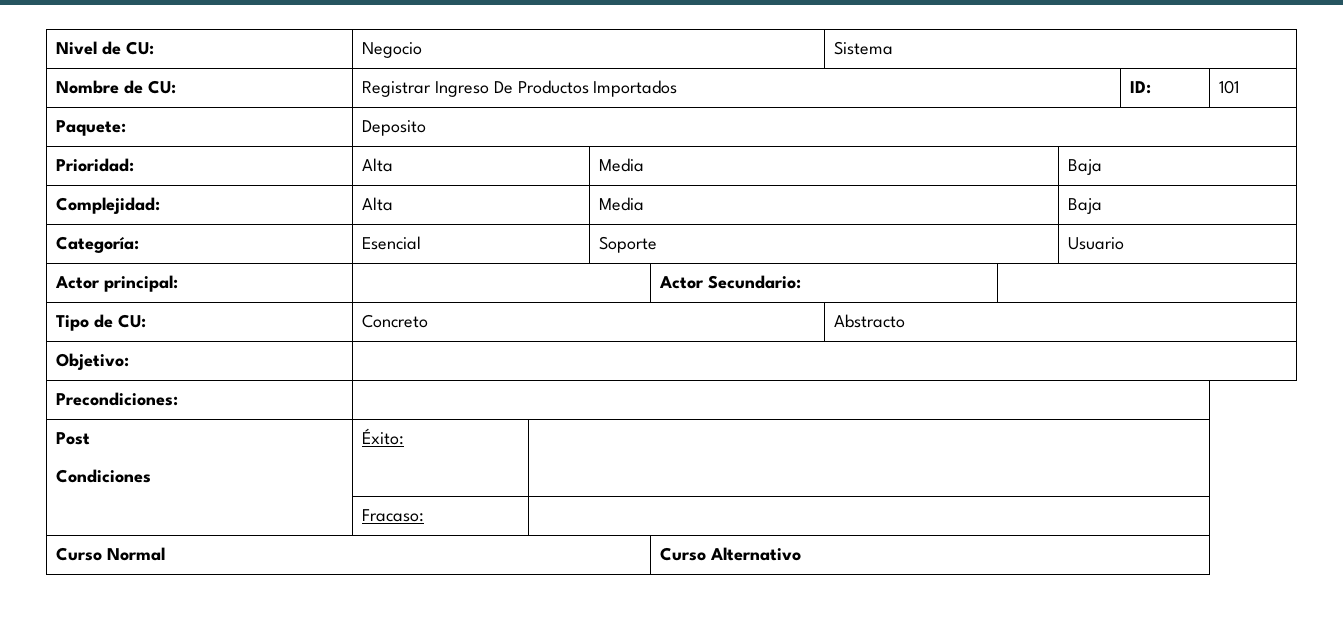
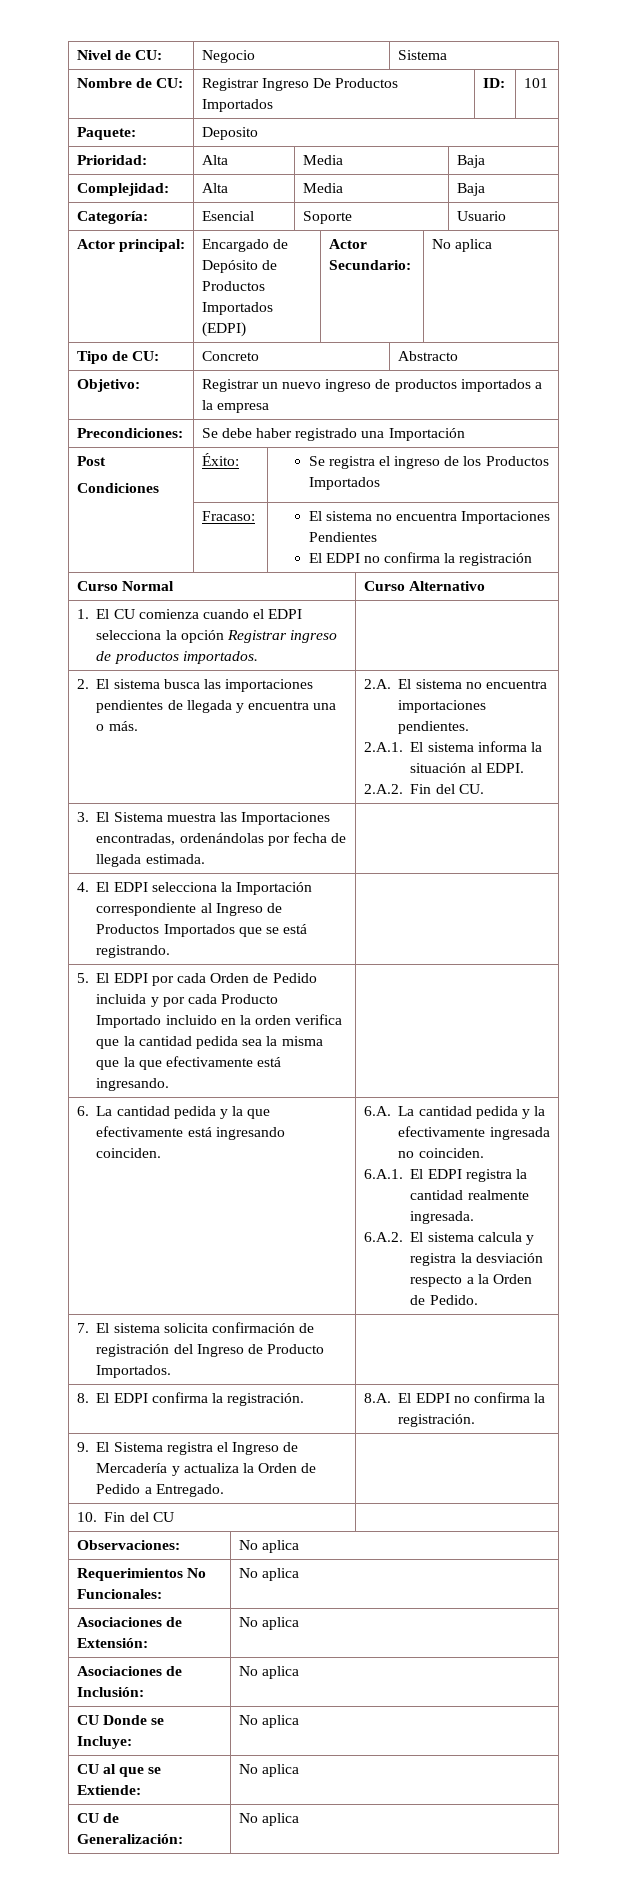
- Actor principal: | | Actor Secundario: |
+ Actor principal: | Encargado de Depósito de Productos Importados (EDPI) | Actor Secundario: | No aplica
- Objetivo: |
- Precondiciones: |
+ Objetivo: | Registrar un nuevo ingreso de productos importados a la empresa
+ Precondiciones: | Se debe haber registrado una Importación
  Post
- Condiciones | Éxito: |
- | Fracaso: |
+ Condiciones | Éxito: | Se registra el ingreso de los Productos Importados
+ | Fracaso: | El sistema no encuentra Importaciones Pendientes
+ El EDPI no confirma la registración
  Curso Normal | Curso Alternativo
+ 1. El CU comienza cuando el EDPI selecciona la opción Registrar ingreso de productos importados. |
+ 2. El sistema busca las importaciones pendientes de llegada y encuentra una o más. | 2.A. El sistema no encuentra importaciones pendientes.
+ 2.A.1. El sistema informa la situación al EDPI.
+ 2.A.2. Fin del CU.
+ 3. El Sistema muestra las Importaciones encontradas, ordenándolas por fecha de llegada estimada. |
+ 4. El EDPI selecciona la Importación correspondiente al Ingreso de Productos Importados que se está registrando. |
+ 5. El EDPI por cada Orden de Pedido incluida y por cada Producto Importado incluido en la orden verifica que la cantidad pedida sea la misma que la que efectivamente está ingresando. |
+ 6. La cantidad pedida y la que efectivamente está ingresando coinciden. | 6.A. La cantidad pedida y la efectivamente ingresada no coinciden.
+ 6.A.1. El EDPI registra la cantidad realmente ingresada.
+ 6.A.2. El sistema calcula y registra la desviación respecto a la Orden de Pedido.
+ 7. El sistema solicita confirmación de registración del Ingreso de Producto Importados. |
+ 8. El EDPI confirma la registración. | 8.A. El EDPI no confirma la registración.
+ 9. El Sistema registra el Ingreso de Mercadería y actualiza la Orden de Pedido a Entregado. |
+ 10. Fin del CU |
+ Observaciones: | No aplica
+ Requerimientos No Funcionales: | No aplica
+ Asociaciones de Extensión: | No aplica
+ Asociaciones de Inclusión: | No aplica
+ CU Donde se Incluye: | No aplica
+ CU al que se Extiende: | No aplica
+ CU de Generalización: | No aplica

